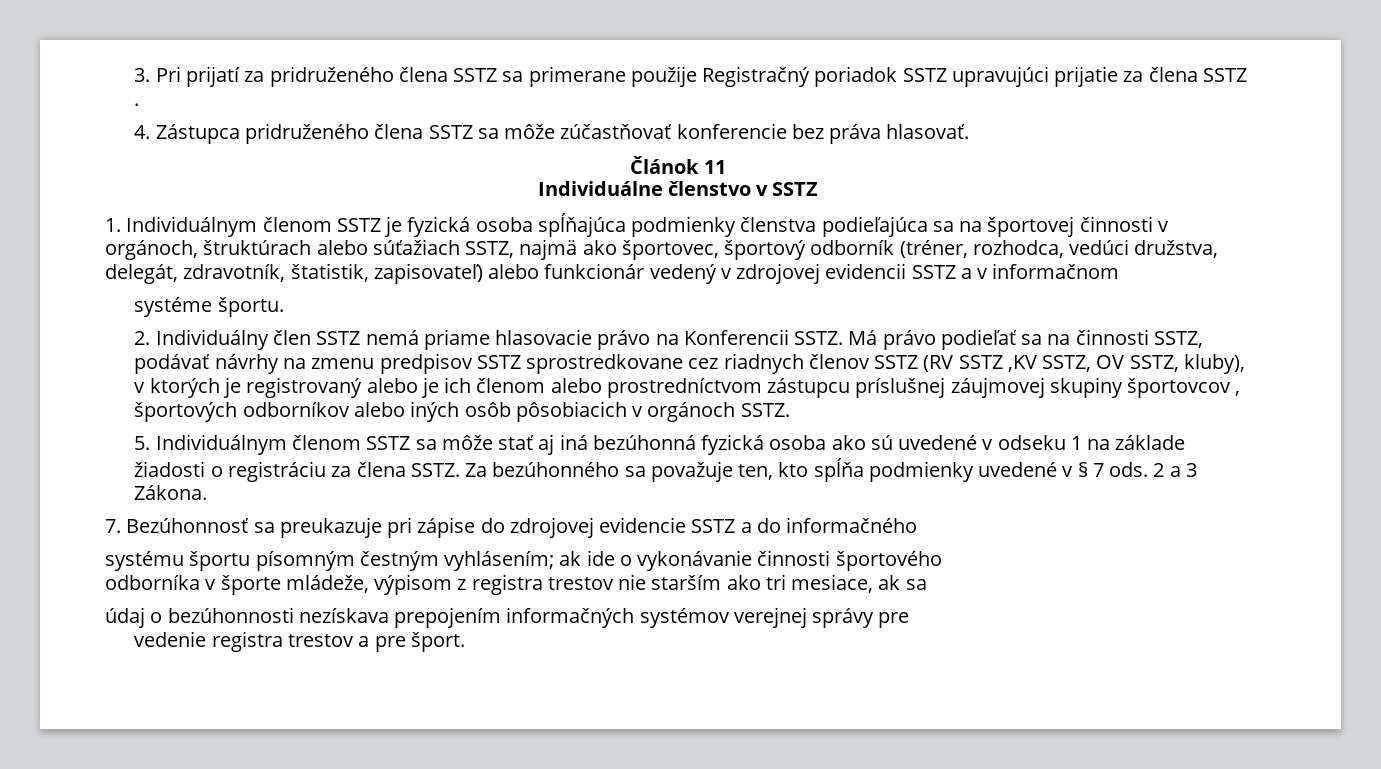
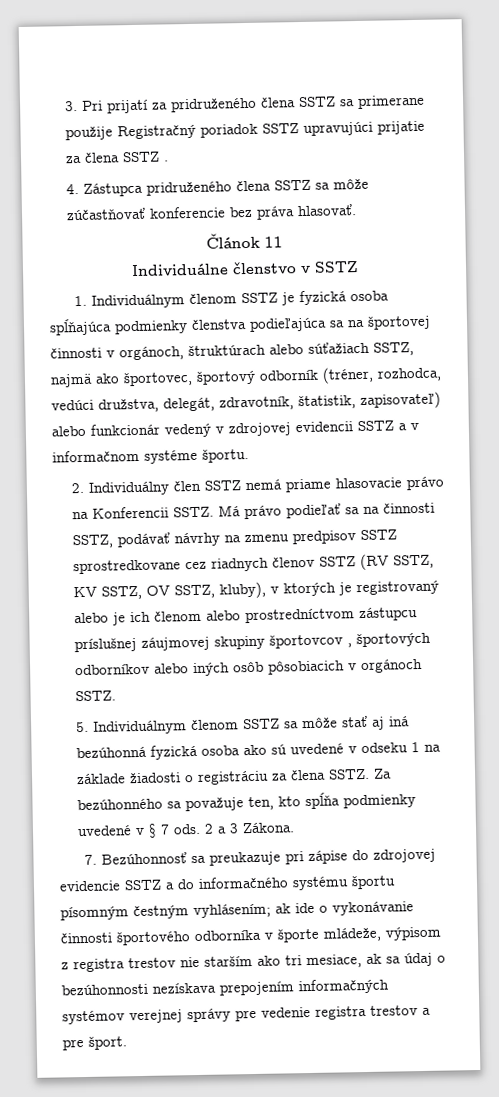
- 1. Individuálnym členom SSTZ je fyzická osoba spĺňajúca podmienky členstva podieľajúca sa na športovej činnosti v orgánoch, štruktúrach alebo súťažiach SSTZ, najmä ako športovec, športový odborník (tréner, rozhodca, vedúci družstva, delegát, zdravotník, štatistik, zapisovateľ) alebo funkcionár vedený v zdrojovej evidencii SSTZ a v informačnom
- systéme športu.
+ 1. Individuálnym členom SSTZ je fyzická osoba spĺňajúca podmienky členstva podieľajúca sa na športovej činnosti v orgánoch, štruktúrach alebo súťažiach SSTZ, najmä ako športovec, športový odborník (tréner, rozhodca, vedúci družstva, delegát, zdravotník, štatistik, zapisovateľ) alebo funkcionár vedený v zdrojovej evidencii SSTZ a v informačnom systéme športu.
- Má právo podieľať sa na činnosti SSTZ, podávať návrhy na zmenu predpisov SSTZ sprostredkovane cez riadnych členov SSTZ (RV SSTZ ,KV SSTZ, OV SSTZ, kluby), v ktorých je registrovaný alebo je ich členom alebo prostredníctvom zástupcu príslušnej záujmovej skupiny športovcov , športových odborníkov alebo iných osôb pôsobiacich v orgánoch SSTZ.
+ Má právo podieľať sa na činnosti SSTZ, podávať návrhy na zmenu predpisov SSTZ sprostredkovane cez riadnych členov SSTZ (RV SSTZ, KV SSTZ, OV SSTZ, kluby), v ktorých je registrovaný alebo je ich členom alebo prostredníctvom zástupcu príslušnej záujmovej skupiny športovcov , športových odborníkov alebo iných osôb pôsobiacich v orgánoch SSTZ.
- 7. Bezúhonnosť sa preukazuje pri zápise do zdrojovej evidencie SSTZ a do informačného
- systému športu písomným čestným vyhlásením; ak ide o vykonávanie činnosti športového
- odborníka v športe mládeže, výpisom z registra trestov nie starším ako tri mesiace, ak sa
- údaj o bezúhonnosti nezískava prepojením informačných systémov verejnej správy pre
- vedenie registra trestov a pre šport.
+ 7. Bezúhonnosť sa preukazuje pri zápise do zdrojovej evidencie SSTZ a do informačného systému športu písomným čestným vyhlásením; ak ide o vykonávanie činnosti športového odborníka v športe mládeže, výpisom z registra trestov nie starším ako tri mesiace, ak sa údaj o bezúhonnosti nezískava prepojením informačných systémov verejnej správy pre vedenie registra trestov a pre šport.

